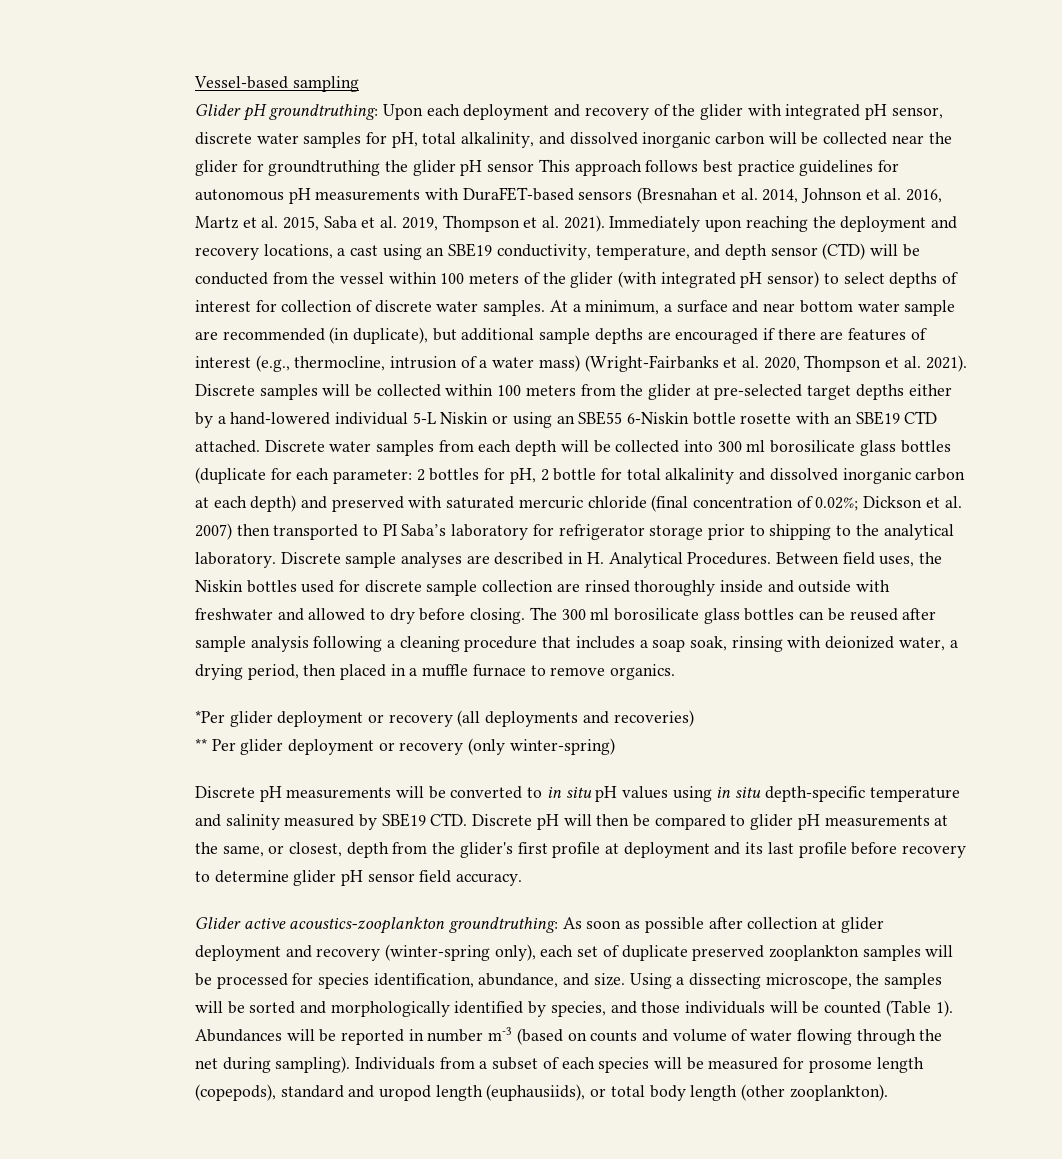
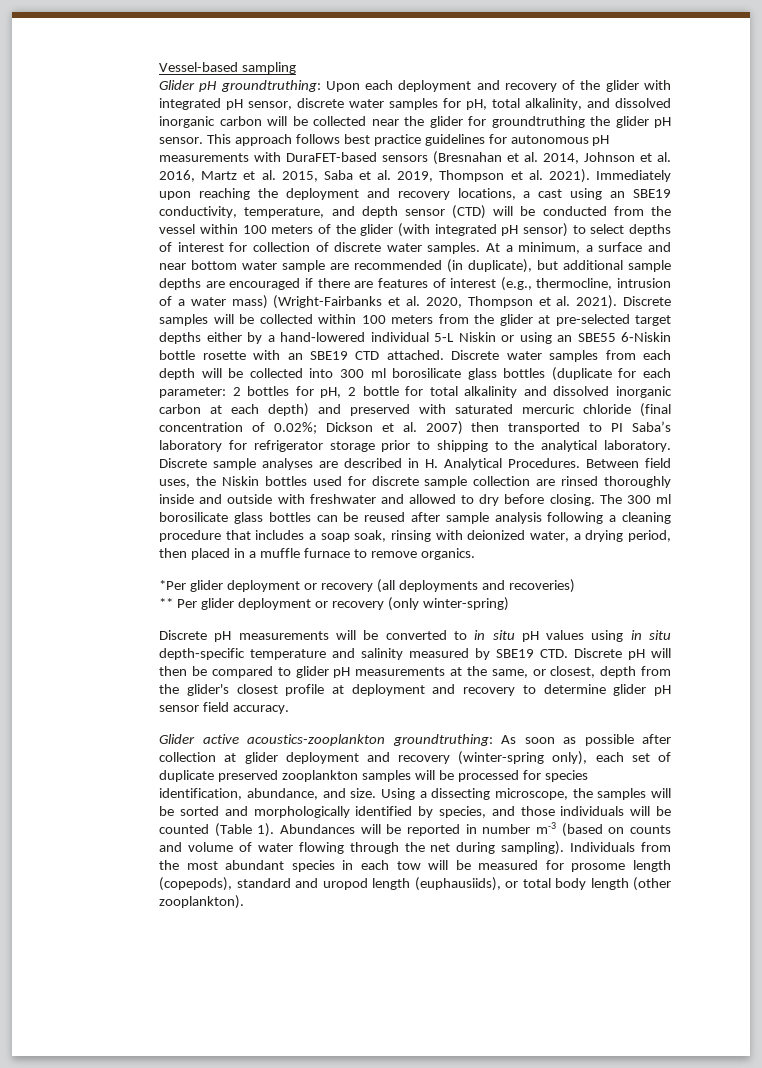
- Upon each deployment and recovery of the glider with integrated pH sensor, discrete water samples for pH, total alkalinity, and dissolved inorganic carbon will be collected near the glider for groundtruthing the glider pH sensor This approach follows best practice guidelines for autonomous pH measurements with DuraFET-based sensors (Bresnahan et al. 2014, Johnson et al. 2016, Martz et al. 2015, Saba et al. 2019, Thompson et al. 2021).
+ Upon each deployment and recovery of the glider with integrated pH sensor, discrete water samples for pH, total alkalinity, and dissolved inorganic carbon will be collected near the glider for groundtruthing the glider pH sensor. This approach follows best practice guidelines for autonomous pH measurements with DuraFET-based sensors (Bresnahan et al. 2014, Johnson et al. 2016, Martz et al. 2015, Saba et al. 2019, Thompson et al. 2021).
- Discrete pH measurements will be converted to in situ pH values using in situ depth‐specific temperature and salinity measured by SBE19 CTD. Discrete pH will then be compared to glider pH measurements at the same, or closest, depth from the glider's first profile at deployment and its last profile before recovery to determine glider pH sensor field accuracy.
+ Discrete pH measurements will be converted to in situ pH values using in situ depth‐specific temperature and salinity measured by SBE19 CTD. Discrete pH will then be compared to glider pH measurements at the same, or closest, depth from the glider's closest profile at deployment and recovery to determine glider pH sensor field accuracy.
- Individuals from a subset of each species will be measured for prosome length (copepods), standard and uropod length (euphausiids), or total body length (other zooplankton).
+ Individuals from the most abundant species in each tow will be measured for prosome length (copepods), standard and uropod length (euphausiids), or total body length (other zooplankton).

